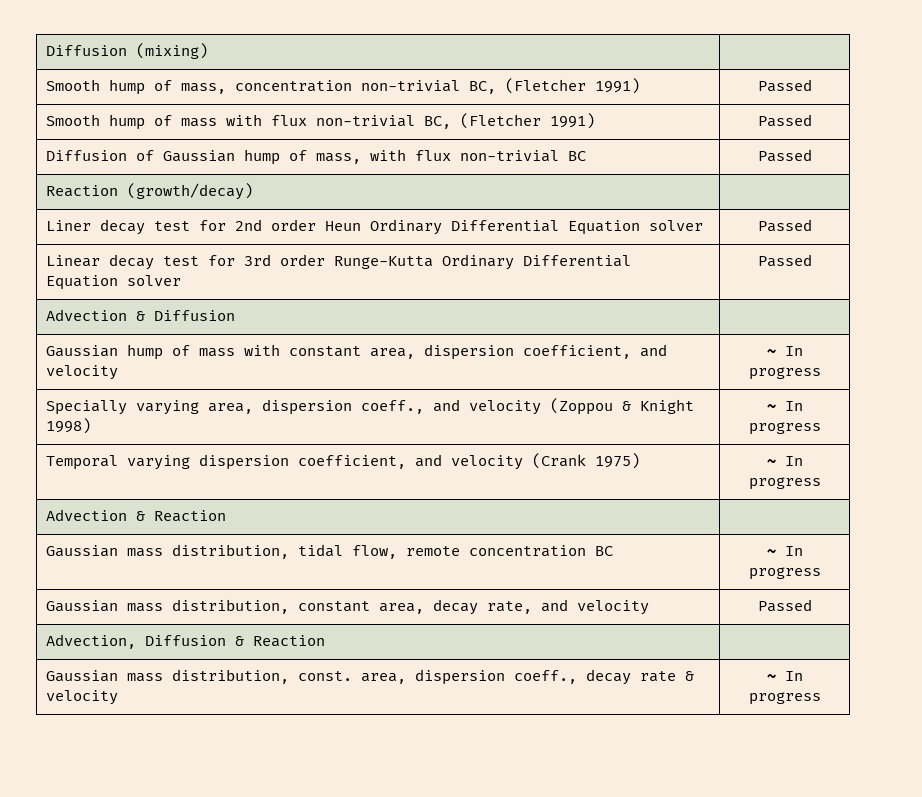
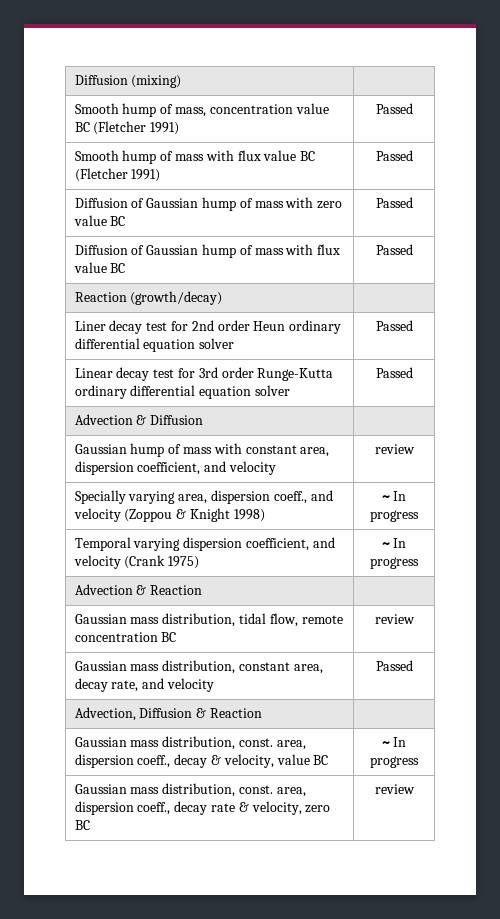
- Smooth hump of mass, concentration non-trivial BC, (Fletcher 1991) | Passed
+ Smooth hump of mass, concentration value BC (Fletcher 1991) | Passed
- Smooth hump of mass with flux non-trivial BC, (Fletcher 1991) | Passed
+ Smooth hump of mass with flux value BC (Fletcher 1991) | Passed
- Diffusion of Gaussian hump of mass, with flux non-trivial BC | Passed
+ Diffusion of Gaussian hump of mass with zero value BC | Passed
+ Diffusion of Gaussian hump of mass with flux value BC | Passed
- Liner decay test for 2nd order Heun Ordinary Differential Equation solver | Passed
+ Liner decay test for 2nd order Heun ordinary differential equation solver | Passed
- Linear decay test for 3rd order Runge-Kutta Ordinary Differential Equation solver | Passed
+ Linear decay test for 3rd order Runge-Kutta ordinary differential equation solver | Passed
- Gaussian hump of mass with constant area, dispersion coefficient, and velocity | ~ In progress
+ Gaussian hump of mass with constant area, dispersion coefficient, and velocity | review
- Gaussian mass distribution, tidal flow, remote concentration BC | ~ In progress
+ Gaussian mass distribution, tidal flow, remote concentration BC | review
- Gaussian mass distribution, const. area, dispersion coeff., decay rate & velocity | ~ In progress
+ Gaussian mass distribution, const. area, dispersion coeff., decay & velocity, value BC | ~ In progress
+ Gaussian mass distribution, const. area, dispersion coeff., decay rate & velocity, zero BC | review

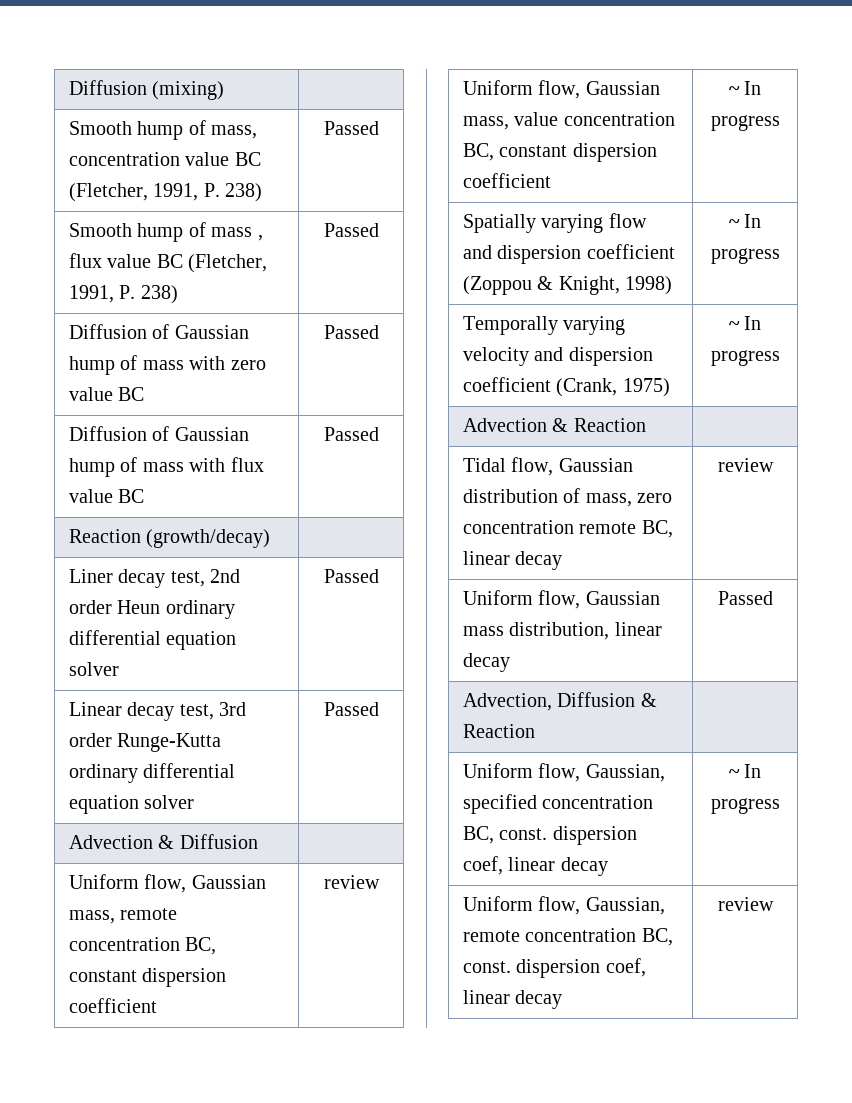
- Smooth hump of mass, concentration value BC (Fletcher 1991) | Passed
+ Smooth hump of mass, concentration value BC (Fletcher, 1991, P. 238) | Passed
- Smooth hump of mass with flux value BC (Fletcher 1991) | Passed
+ Smooth hump of mass , flux value BC (Fletcher, 1991, P. 238) | Passed
- Liner decay test for 2nd order Heun ordinary differential equation solver | Passed
+ Liner decay test, 2nd order Heun ordinary differential equation solver | Passed
- Linear decay test for 3rd order Runge-Kutta ordinary differential equation solver | Passed
+ Linear decay test, 3rd order Runge-Kutta ordinary differential equation solver | Passed
- Gaussian hump of mass with constant area, dispersion coefficient, and velocity | review
- Specially varying area, dispersion coeff., and velocity (Zoppou & Knight 1998) | ~ In progress
+ Uniform flow, Gaussian mass, remote concentration BC, constant dispersion coefficient | review
+ Uniform flow, Gaussian mass, value concentration BC, constant dispersion coefficient | ~ In progress
+ Spatially varying flow and dispersion coefficient (Zoppou & Knight, 1998) | ~ In progress
- Temporal varying dispersion coefficient, and velocity (Crank 1975) | ~ In progress
+ Temporally varying velocity and dispersion coefficient (Crank, 1975) | ~ In progress
- Gaussian mass distribution, tidal flow, remote concentration BC | review
- Gaussian mass distribution, constant area, decay rate, and velocity | Passed
+ Tidal flow, Gaussian distribution of mass, zero concentration remote BC, linear decay | review
+ Uniform flow, Gaussian mass distribution, linear decay | Passed
- Gaussian mass distribution, const. area, dispersion coeff., decay & velocity, value BC | ~ In progress
- Gaussian mass distribution, const. area, dispersion coeff., decay rate & velocity, zero BC | review
+ Uniform flow, Gaussian, specified concentration BC, const. dispersion coef, linear decay | ~ In progress
+ Uniform flow, Gaussian, remote concentration BC, const. dispersion coef, linear decay | review

